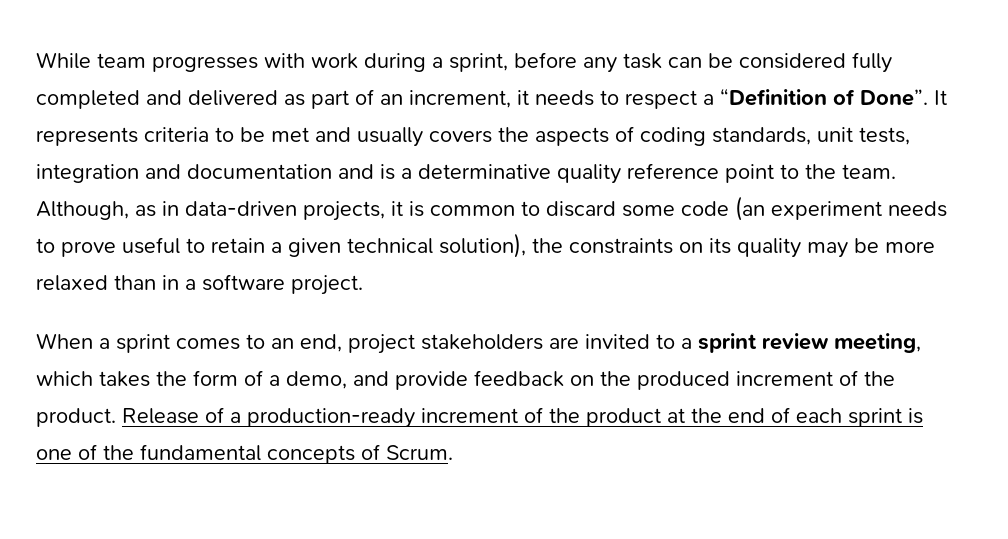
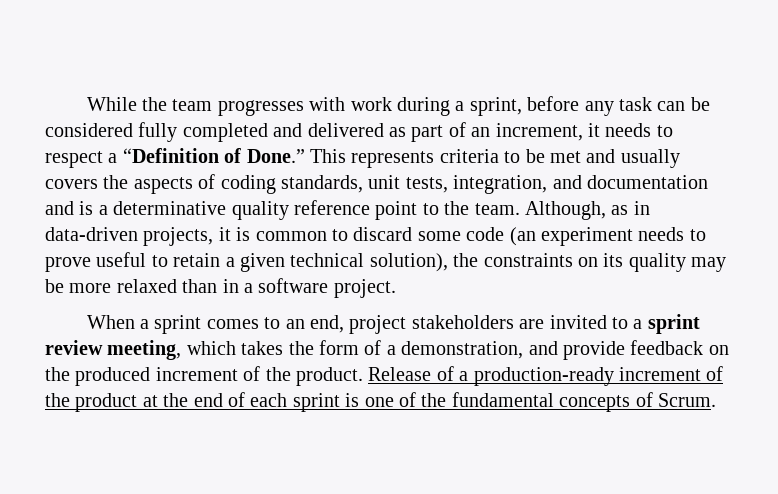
- While team progresses with work during a sprint, before any task can be considered fully completed and delivered as part of an increment, it needs to respect a “Definition of Done”. It represents criteria to be met and usually covers the aspects of coding standards, unit tests, integration and documentation and is a determinative quality reference point to the team.
+ While the team progresses with work during a sprint, before any task can be considered fully completed and delivered as part of an increment, it needs to respect a “Definition of Done.” This represents criteria to be met and usually covers the aspects of coding standards, unit tests, integration, and documentation and is a determinative quality reference point to the team.
- When a sprint comes to an end, project stakeholders are invited to a sprint review meeting, which takes the form of a demo, and provide feedback on the produced increment of the product.
+ When a sprint comes to an end, project stakeholders are invited to a sprint review meeting, which takes the form of a demonstration, and provide feedback on the produced increment of the product.

